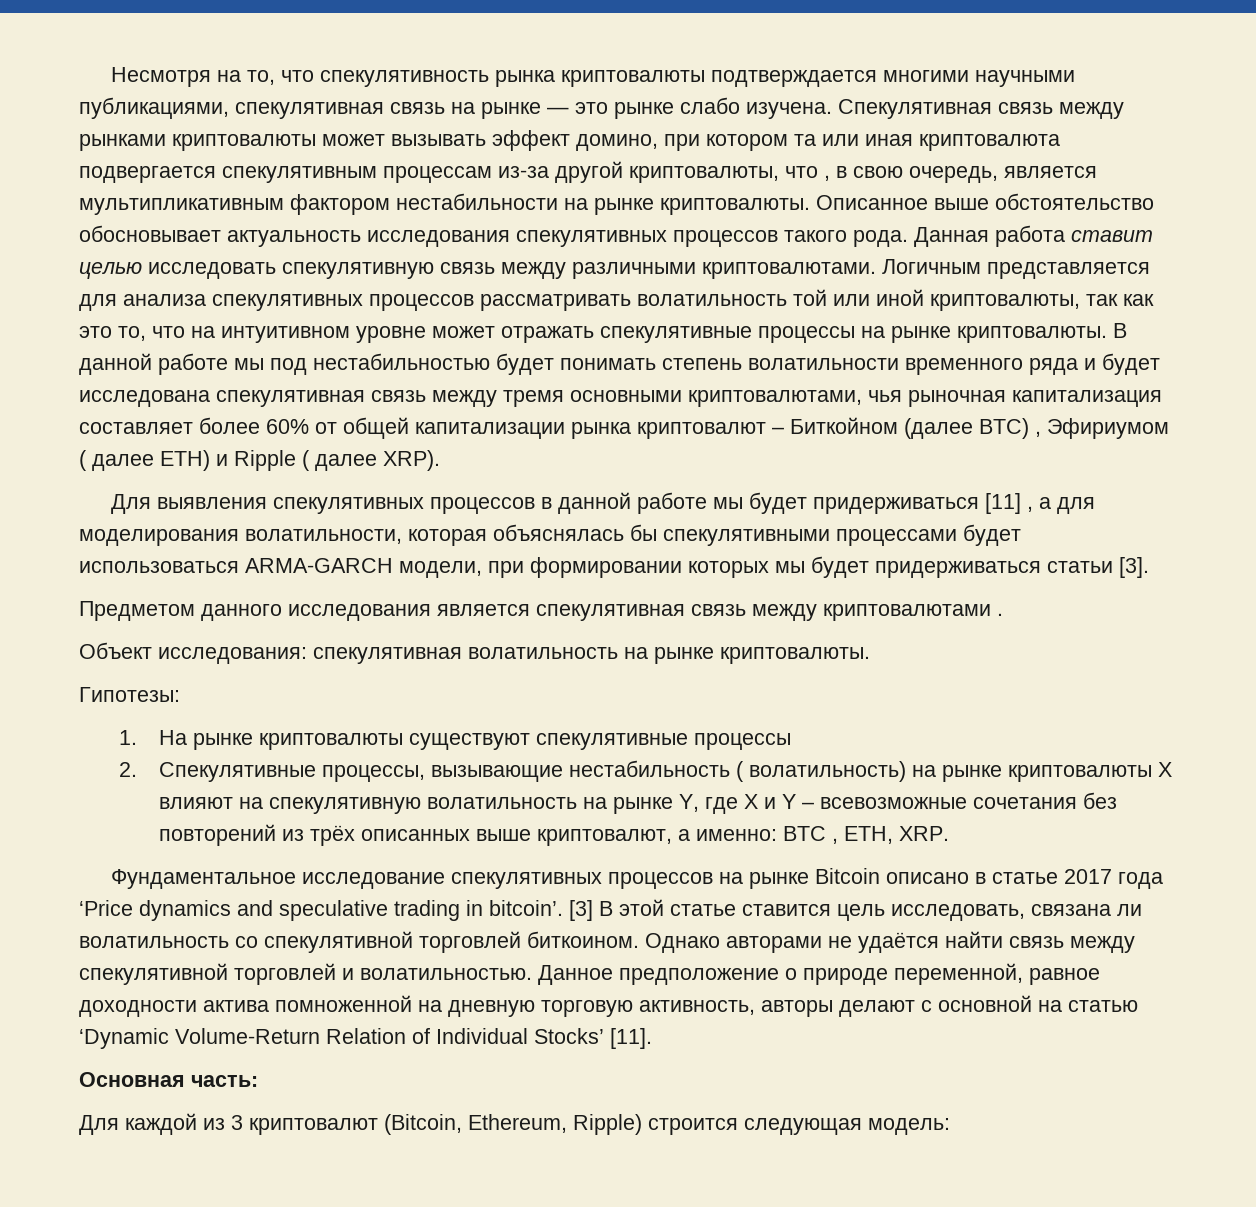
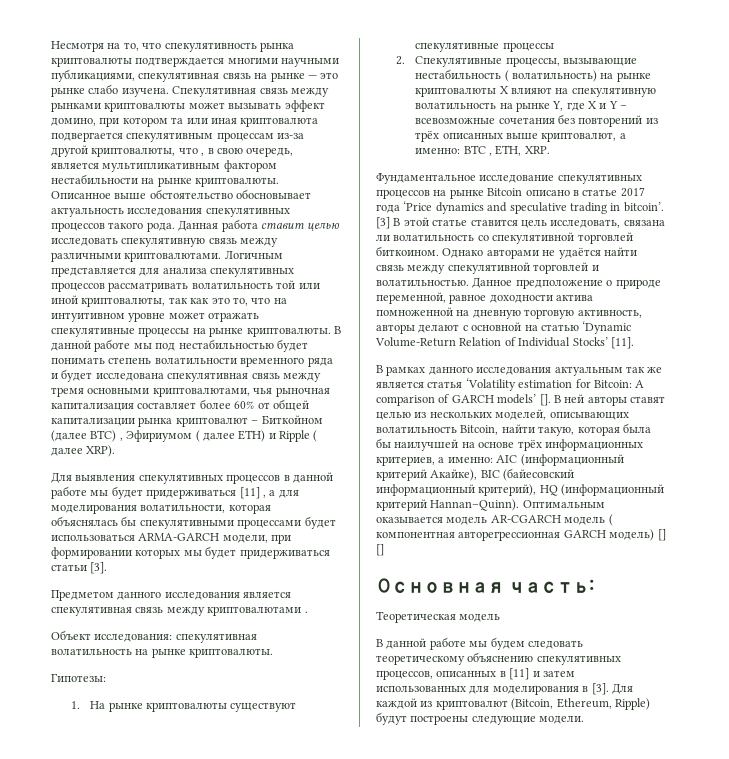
+ В рамках данного исследования актуальным так же является статья ‘Volatility estimation for Bitcoin: A comparison of GARCH models’ []. В ней авторы ставят целью из нескольких моделей, описывающих волатильность Bitcoin, найти такую, которая была бы наилучшей на основе трёх информационных критериев, а именно: AIC (информационный критерий Акайке), BIC (байесовский информационный критерий), HQ (информационный критерий Hannan–Quinn). Оптимальным оказывается модель AR-CGARCH модель ( компонентная авторегрессионная GARCH модель) [] []
  Основная часть:
- Для каждой из 3 криптовалют (Bitcoin, Ethereum, Ripple) строится следующая модель:
+ Теоретическая модель
+ В данной работе мы будем следовать теоретическому объяснению спекулятивных процессов, описанных в [11] и затем использованных для моделирования в [3]. Для каждой из криптовалют (Bitcoin, Ethereum, Ripple) будут построены следующие модели.

